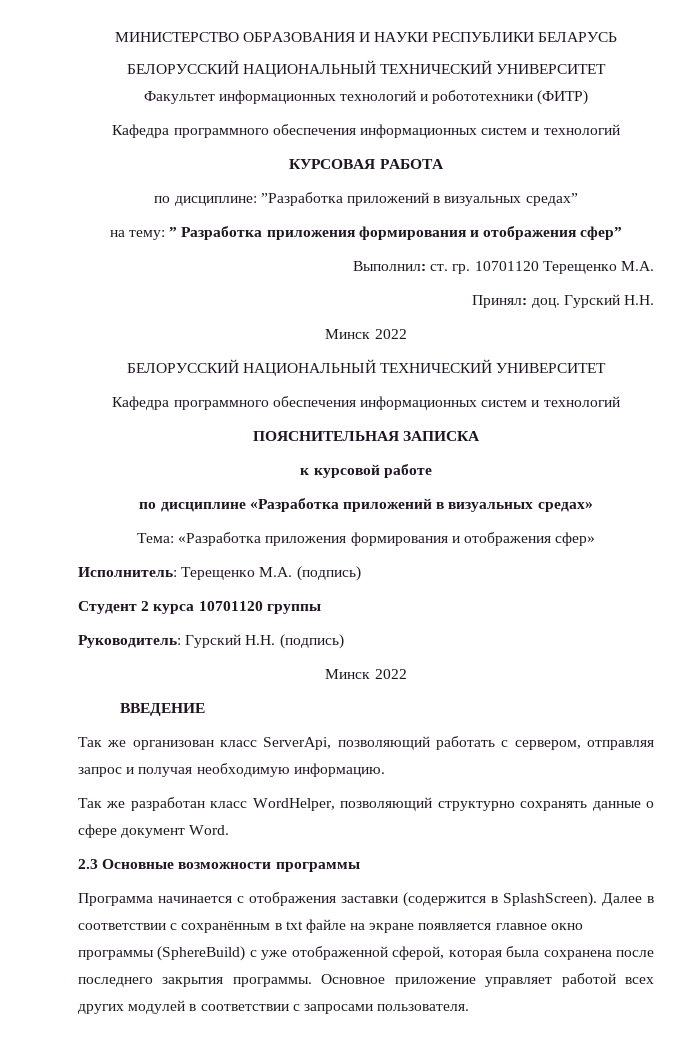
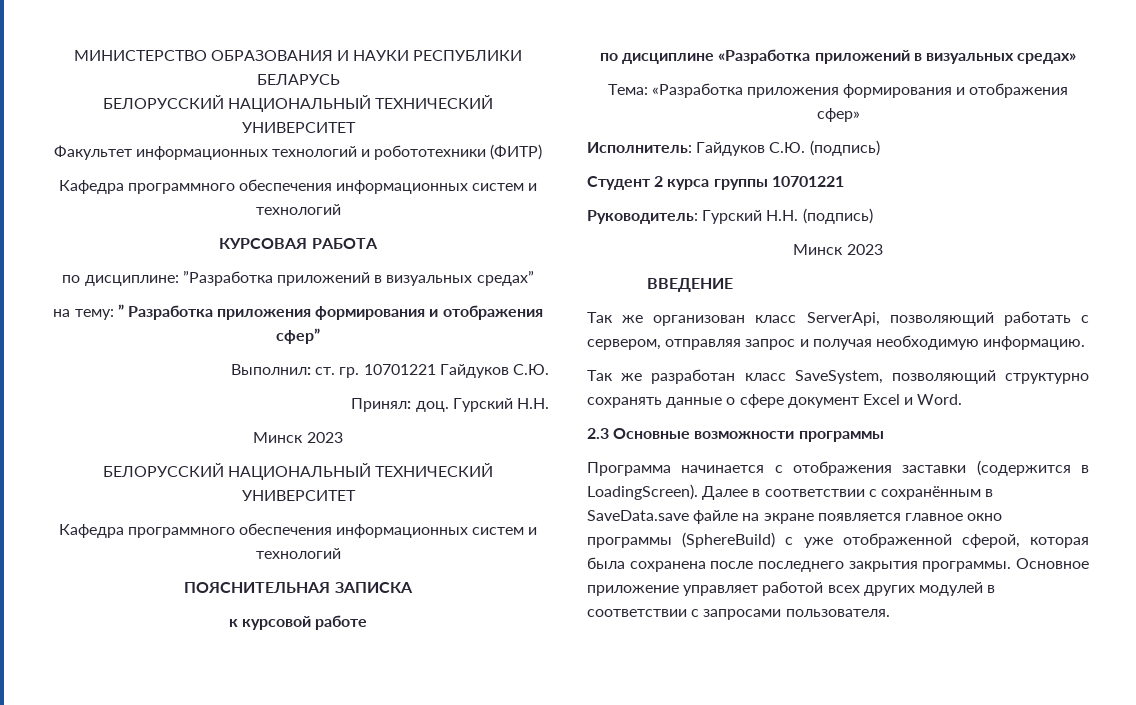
- 10701120 Терещенко М.А.
+ 10701221 Гайдуков С.Ю.
  Принял: доц. Гурский Н.Н.
- Минск 2022
+ Минск 2023
- Исполнитель: Терещенко М.А. (подпись)
+ Исполнитель: Гайдуков С.Ю. (подпись)
- Студент 2 курса 10701120 группы
+ Студент 2 курса группы 10701221
  Руководитель: Гурский Н.Н. (подпись)
- Минск 2022
+ Минск 2023
- Так же разработан класс WordHelper, позволяющий структурно сохранять данные о сфере документ Word.
+ Так же разработан класс SaveSystem, позволяющий структурно сохранять данные о сфере документ Excel и Word.
- Программа начинается с отображения заставки (содержится в SplashScreen).
+ Программа начинается с отображения заставки (содержится в LoadingScreen).
- Далее в соответствии с сохранённым в txt файле на экране появляется главное окно программы (SphereBuild) с уже отображенной сферой, которая была сохранена после последнего закрытия программы.
+ Далее в соответствии с сохранённым в SaveData.save файле на экране появляется главное окно программы (SphereBuild) с уже отображенной сферой, которая была сохранена после последнего закрытия программы.

